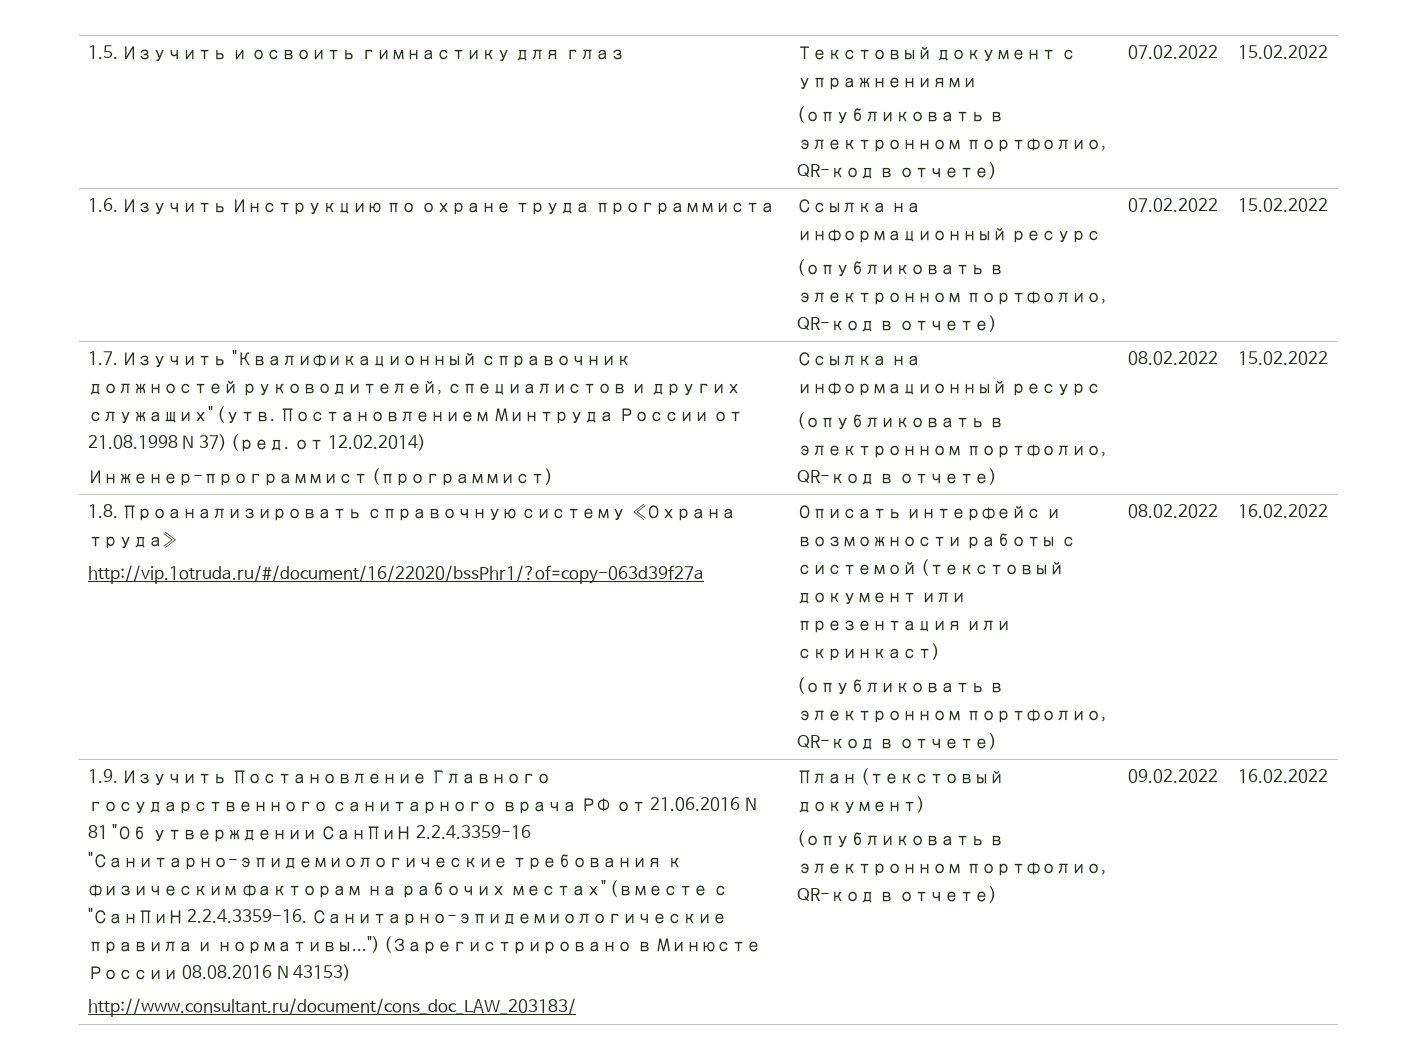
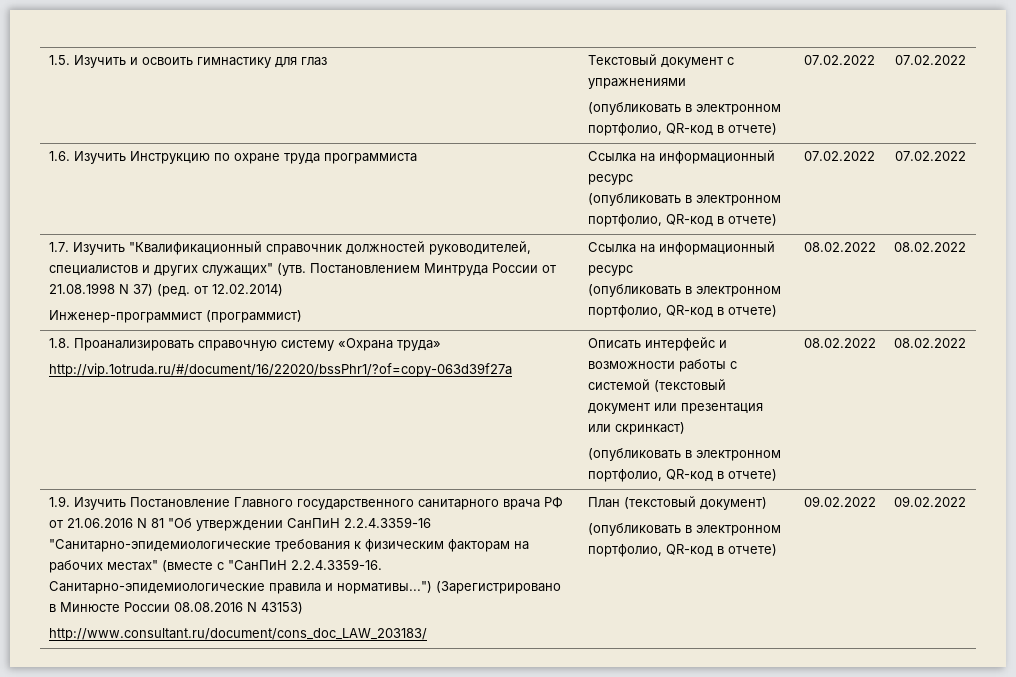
  1.5. Изучить и освоить гимнастику для глаз | Текстовый документ с упражнениями
- (опубликовать в электронном портфолио, QR-код в отчете) | 07.02.2022 | 15.02.2022
+ (опубликовать в электронном портфолио, QR-код в отчете) | 07.02.2022 | 07.02.2022
  1.6. Изучить Инструкцию по охране труда программиста | Ссылка на информационный ресурс
- (опубликовать в электронном портфолио, QR-код в отчете) | 07.02.2022 | 15.02.2022
+ (опубликовать в электронном портфолио, QR-код в отчете) | 07.02.2022 | 07.02.2022
  1.7. Изучить "Квалификационный справочник должностей руководителей, специалистов и других служащих" (утв. Постановлением Минтруда России от 21.08.1998 N 37) (ред. от 12.02.2014)
  Инженер-программист (программист) | Ссылка на информационный ресурс
- (опубликовать в электронном портфолио, QR-код в отчете) | 08.02.2022 | 15.02.2022
+ (опубликовать в электронном портфолио, QR-код в отчете) | 08.02.2022 | 08.02.2022
  1.8. Проанализировать справочную систему «Охрана труда»
  http://vip.1otruda.ru/#/document/16/22020/bssPhr1/?of=copy-063d39f27a | Описать интерфейс и возможности работы с системой (текстовый документ или презентация или скринкаст)
- (опубликовать в электронном портфолио, QR-код в отчете) | 08.02.2022 | 16.02.2022
+ (опубликовать в электронном портфолио, QR-код в отчете) | 08.02.2022 | 08.02.2022
- 09.02.2022 | 16.02.2022
+ 09.02.2022 | 09.02.2022

